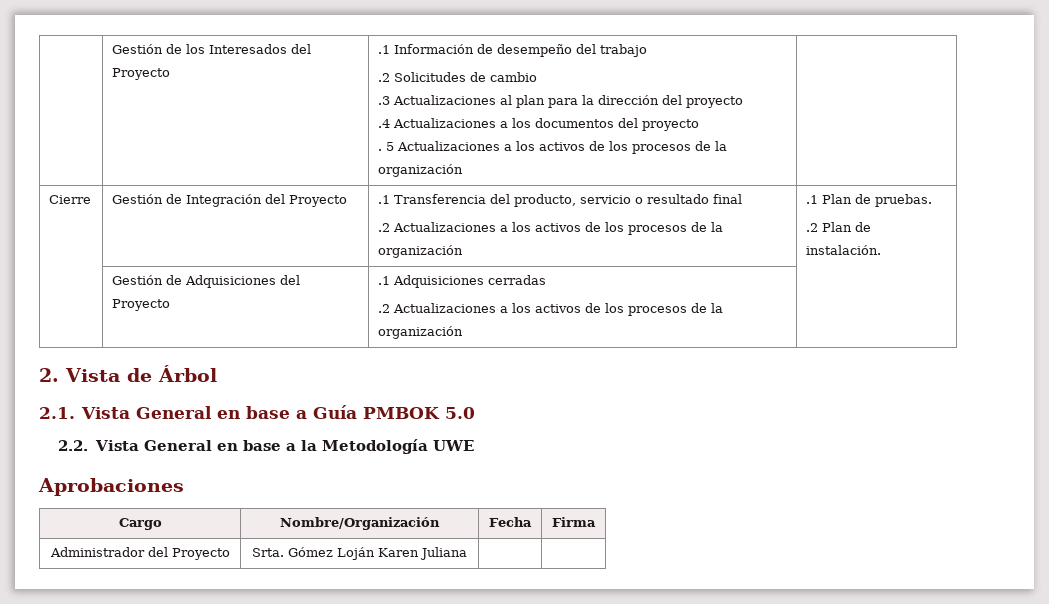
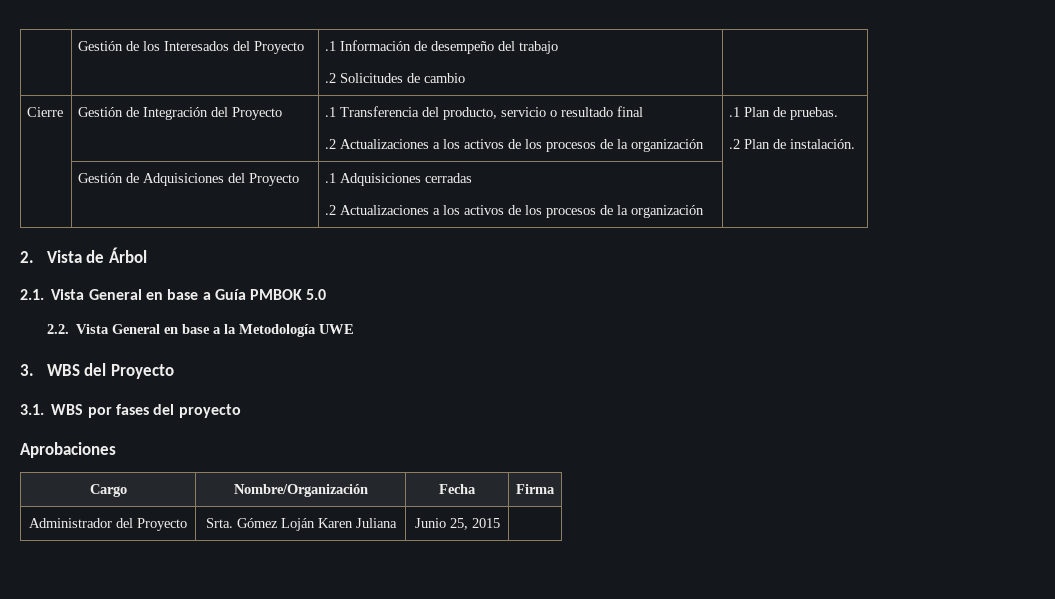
- .3 Actualizaciones al plan para la dirección del proyecto
- .4 Actualizaciones a los documentos del proyecto
- . 5 Actualizaciones a los activos de los procesos de la organización
+ 3. WBS del Proyecto
+ 3.1. WBS por fases del proyecto
- Administrador del Proyecto | Srta. Gómez Loján Karen Juliana | |
+ Administrador del Proyecto | Srta. Gómez Loján Karen Juliana | Junio 25, 2015 |

